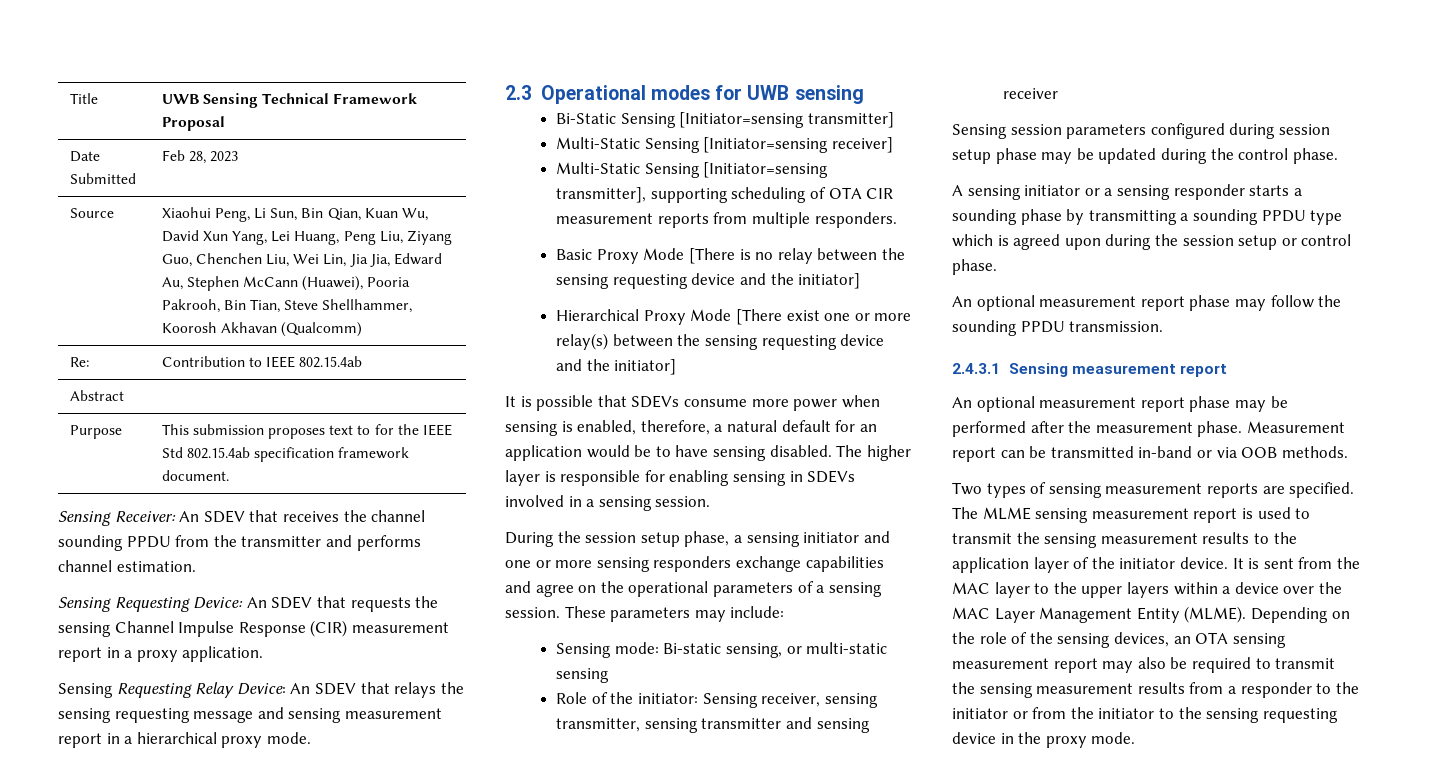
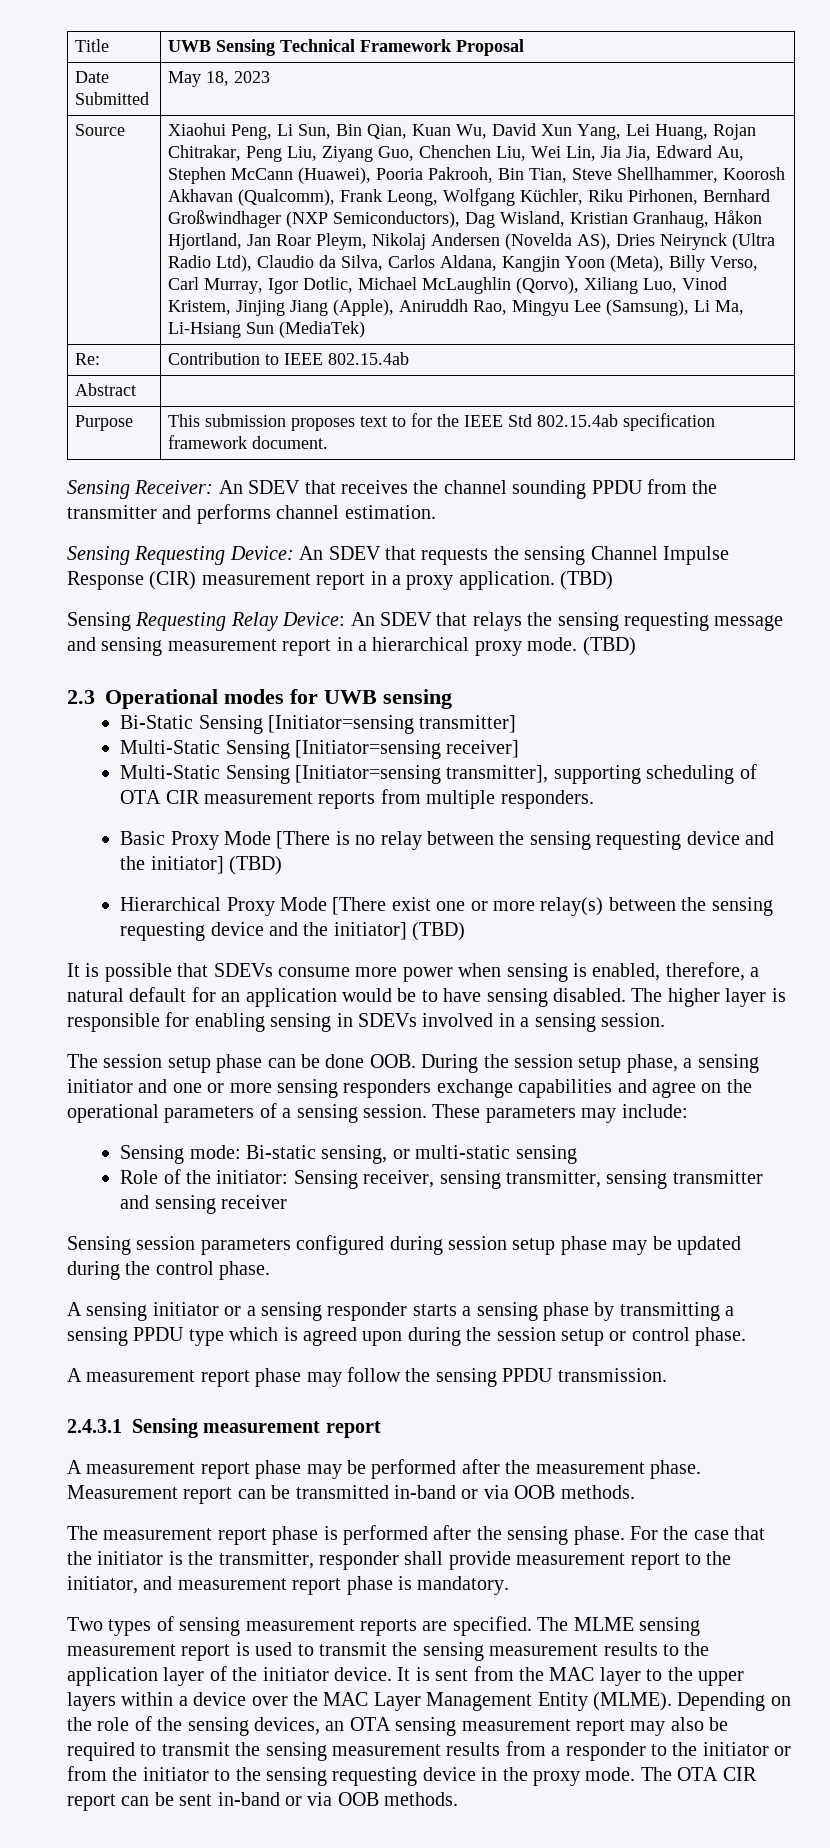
- Date Submitted | Feb 28, 2023
+ Date Submitted | May 18, 2023
- Xiaohui Peng, Li Sun, Bin Qian, Kuan Wu, David Xun Yang, Lei Huang, Peng Liu, Ziyang Guo, Chenchen Liu, Wei Lin, Jia Jia, Edward Au, Stephen McCann (Huawei), Pooria Pakrooh, Bin Tian, Steve Shellhammer, Koorosh Akhavan (Qualcomm)
+ Xiaohui Peng, Li Sun, Bin Qian, Kuan Wu, David Xun Yang, Lei Huang, Rojan Chitrakar, Peng Liu, Ziyang Guo, Chenchen Liu, Wei Lin, Jia Jia, Edward Au, Stephen McCann (Huawei), Pooria Pakrooh, Bin Tian, Steve Shellhammer, Koorosh Akhavan (Qualcomm), Frank Leong, Wolfgang Küchler, Riku Pirhonen, Bernhard Großwindhager (NXP Semiconductors), Dag Wisland, Kristian Granhaug, Håkon Hjortland, Jan Roar Pleym, Nikolaj Andersen (Novelda AS), Dries Neirynck (Ultra Radio Ltd), Claudio da Silva, Carlos Aldana, Kangjin Yoon (Meta), Billy Verso, Carl Murray, Igor Dotlic, Michael McLaughlin (Qorvo), Xiliang Luo, Vinod Kristem, Jinjing Jiang (Apple), Aniruddh Rao, Mingyu Lee (Samsung), Li Ma, Li-Hsiang Sun (MediaTek)
- Sensing Requesting Device: An SDEV that requests the sensing Channel Impulse Response (CIR) measurement report in a proxy application.
+ Sensing Requesting Device: An SDEV that requests the sensing Channel Impulse Response (CIR) measurement report in a proxy application. (TBD)
- Sensing Requesting Relay Device: An SDEV that relays the sensing requesting message and sensing measurement report in a hierarchical proxy mode.
+ Sensing Requesting Relay Device: An SDEV that relays the sensing requesting message and sensing measurement report in a hierarchical proxy mode. (TBD)
- Basic Proxy Mode [There is no relay between the sensing requesting device and the initiator]
+ Basic Proxy Mode [There is no relay between the sensing requesting device and the initiator] (TBD)
- Hierarchical Proxy Mode [There exist one or more relay(s) between the sensing requesting device and the initiator]
+ Hierarchical Proxy Mode [There exist one or more relay(s) between the sensing requesting device and the initiator] (TBD)
- During the session setup phase, a sensing initiator and one or more sensing responders exchange capabilities and agree on the operational parameters of a sensing session.
+ The session setup phase can be done OOB. During the session setup phase, a sensing initiator and one or more sensing responders exchange capabilities and agree on the operational parameters of a sensing session.
- A sensing initiator or a sensing responder starts a sounding phase by transmitting a sounding PPDU type which is agreed upon during the session setup or control phase.
+ A sensing initiator or a sensing responder starts a sensing phase by transmitting a sensing PPDU type which is agreed upon during the session setup or control phase.
- An optional measurement report phase may follow the sounding PPDU transmission.
+ A measurement report phase may follow the sensing PPDU transmission.
- An optional measurement report phase may be performed after the measurement phase.
+ A measurement report phase may be performed after the measurement phase.
+ The measurement report phase is performed after the sensing phase. For the case that the initiator is the transmitter, responder shall provide measurement report to the initiator, and measurement report phase is mandatory.
+ The OTA CIR report can be sent in-band or via OOB methods.

